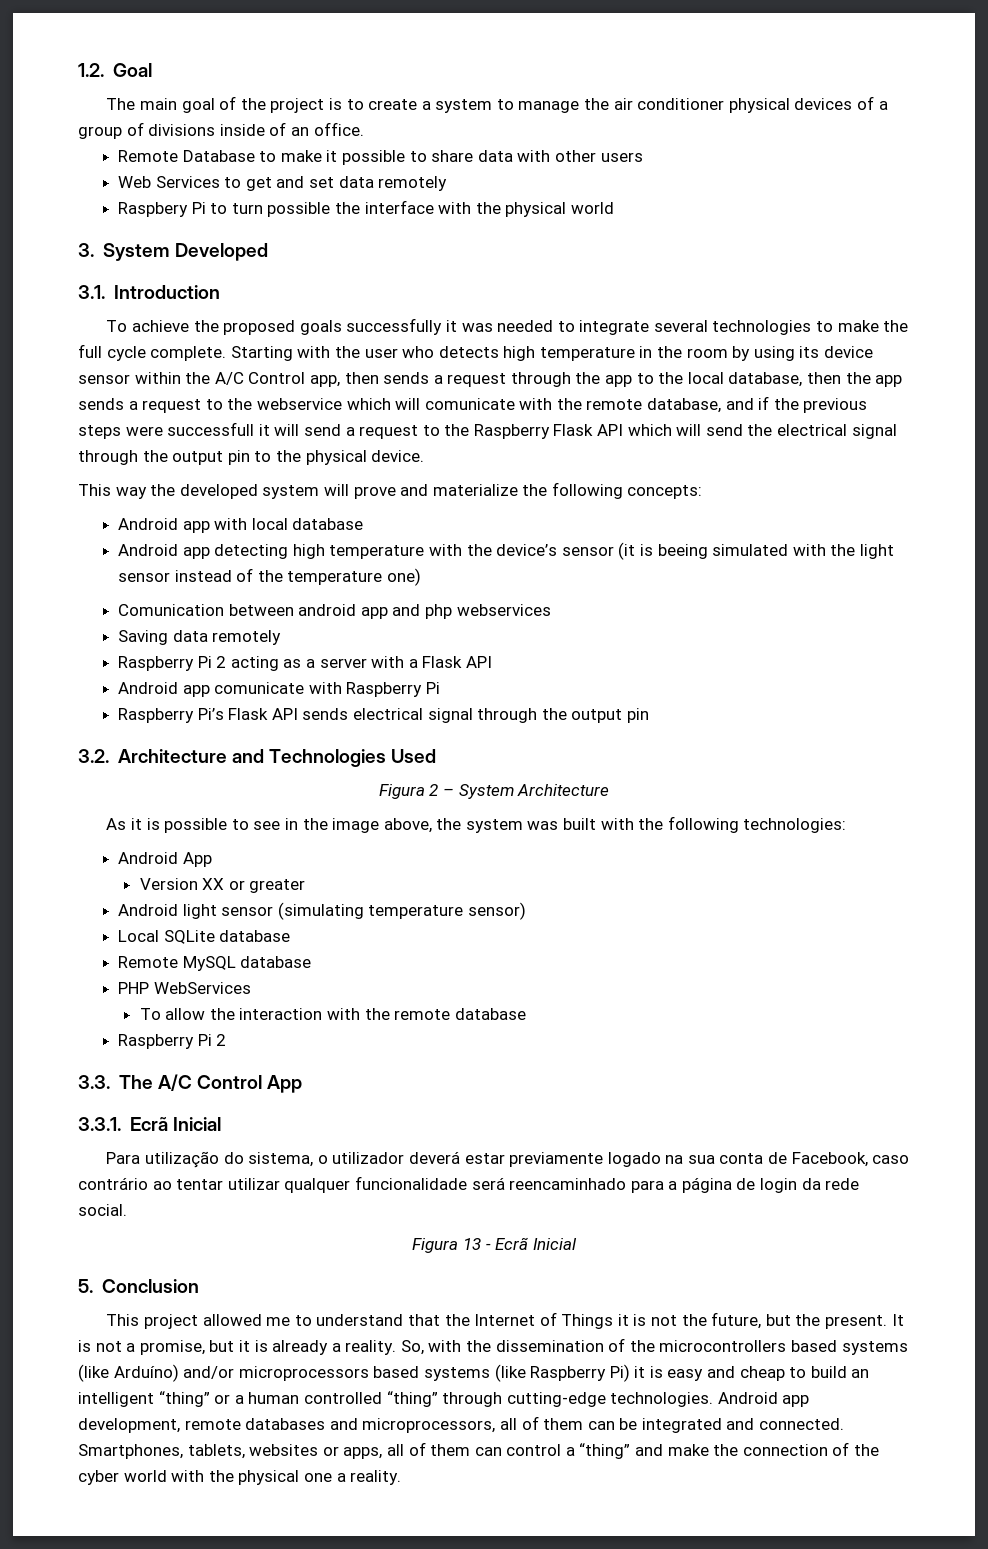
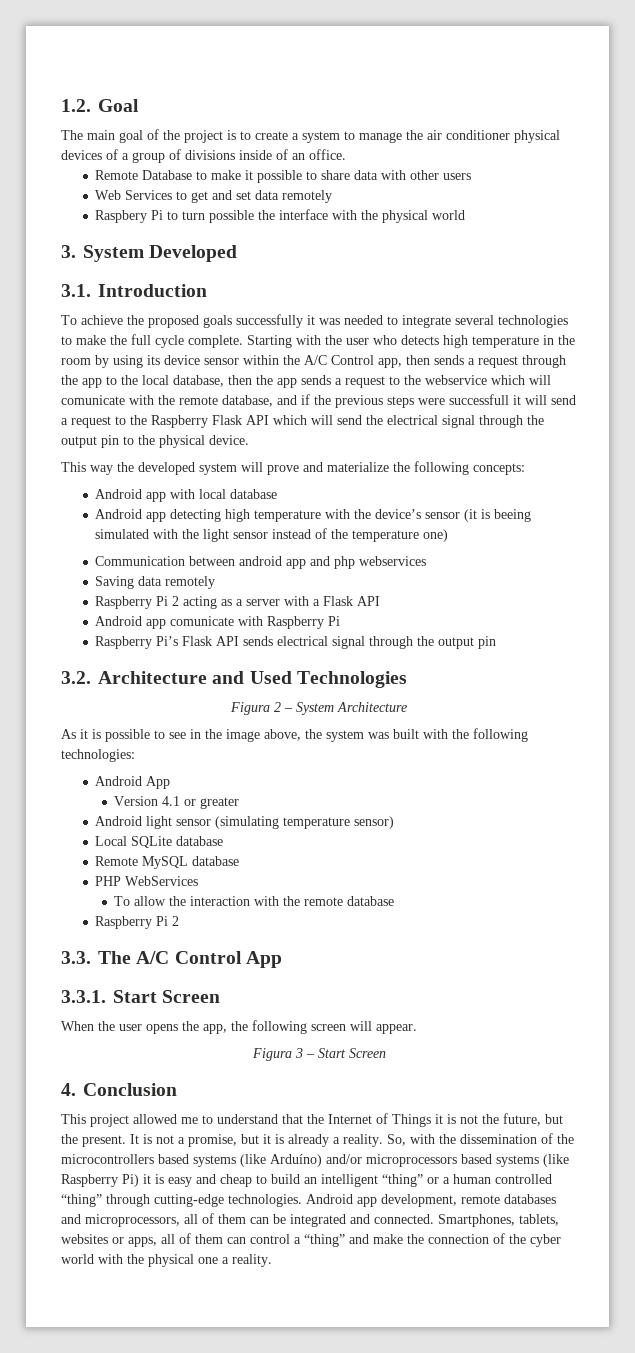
- Comunication between android app and php webservices
+ Communication between android app and php webservices
- 3.2. Architecture and Technologies Used
+ 3.2. Architecture and Used Technologies
- Version XX or greater
+ Version 4.1 or greater
- 3.3.1. Ecrã Inicial
- Para utilização do sistema, o utilizador deverá estar previamente logado na sua conta de Facebook, caso contrário ao tentar utilizar qualquer funcionalidade será reencaminhado para a página de login da rede social.
- Figura 13 - Ecrã Inicial
- 5. Conclusion
+ 3.3.1. Start Screen
+ When the user opens the app, the following screen will appear.
+ Figura 3 – Start Screen
+ 4. Conclusion

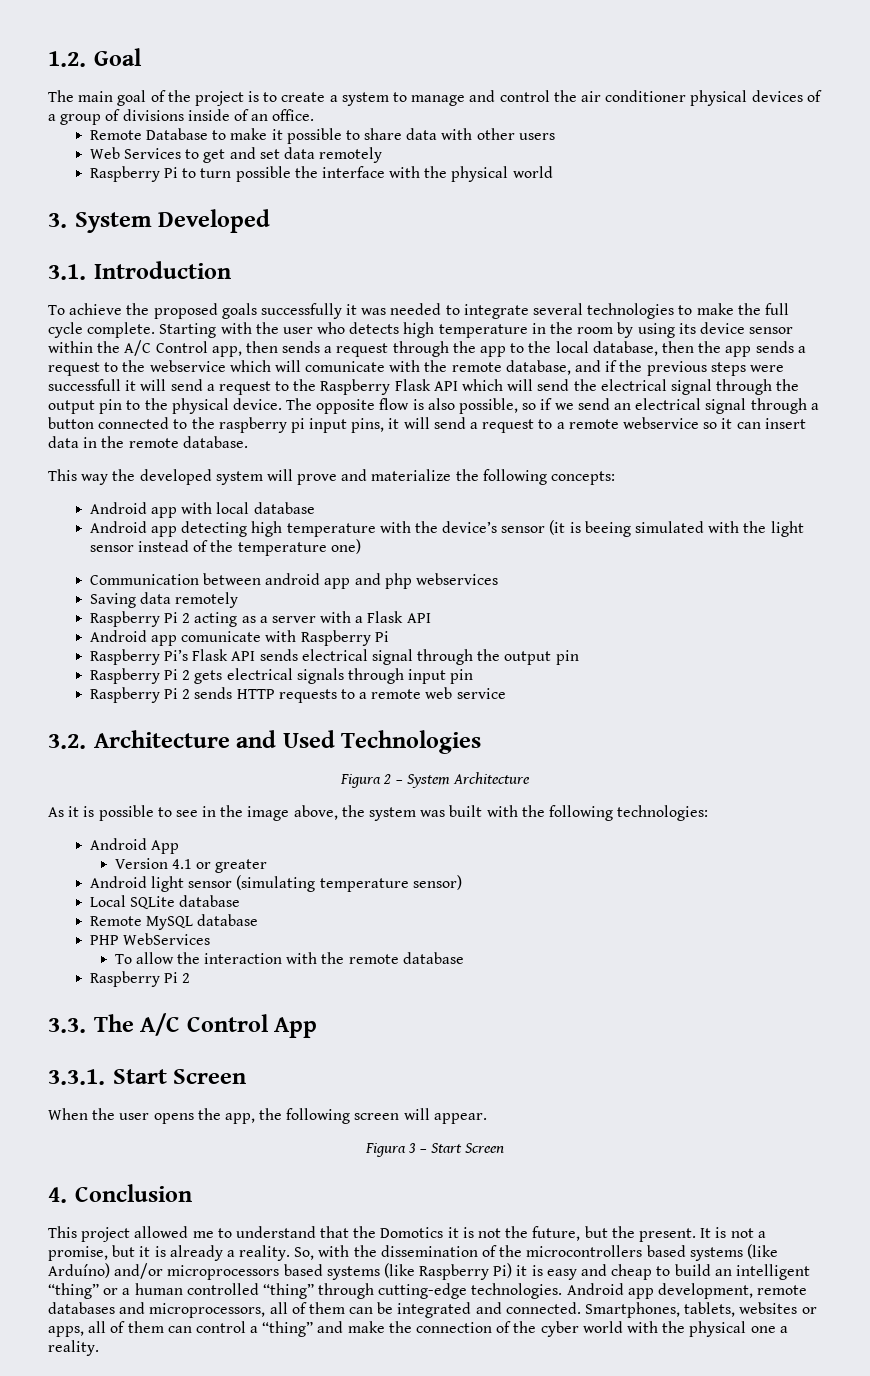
- The main goal of the project is to create a system to manage the air conditioner physical devices of a group of divisions inside of an office.
+ The main goal of the project is to create a system to manage and control the air conditioner physical devices of a group of divisions inside of an office.
- Raspbery Pi to turn possible the interface with the physical world
+ Raspberry Pi to turn possible the interface with the physical world
+ The opposite flow is also possible, so if we send an electrical signal through a button connected to the raspberry pi input pins, it will send a request to a remote webservice so it can insert data in the remote database.
+ Raspberry Pi 2 gets electrical signals through input pin
+ Raspberry Pi 2 sends HTTP requests to a remote web service
- This project allowed me to understand that the Internet of Things it is not the future, but the present.
+ This project allowed me to understand that the Domotics it is not the future, but the present.

